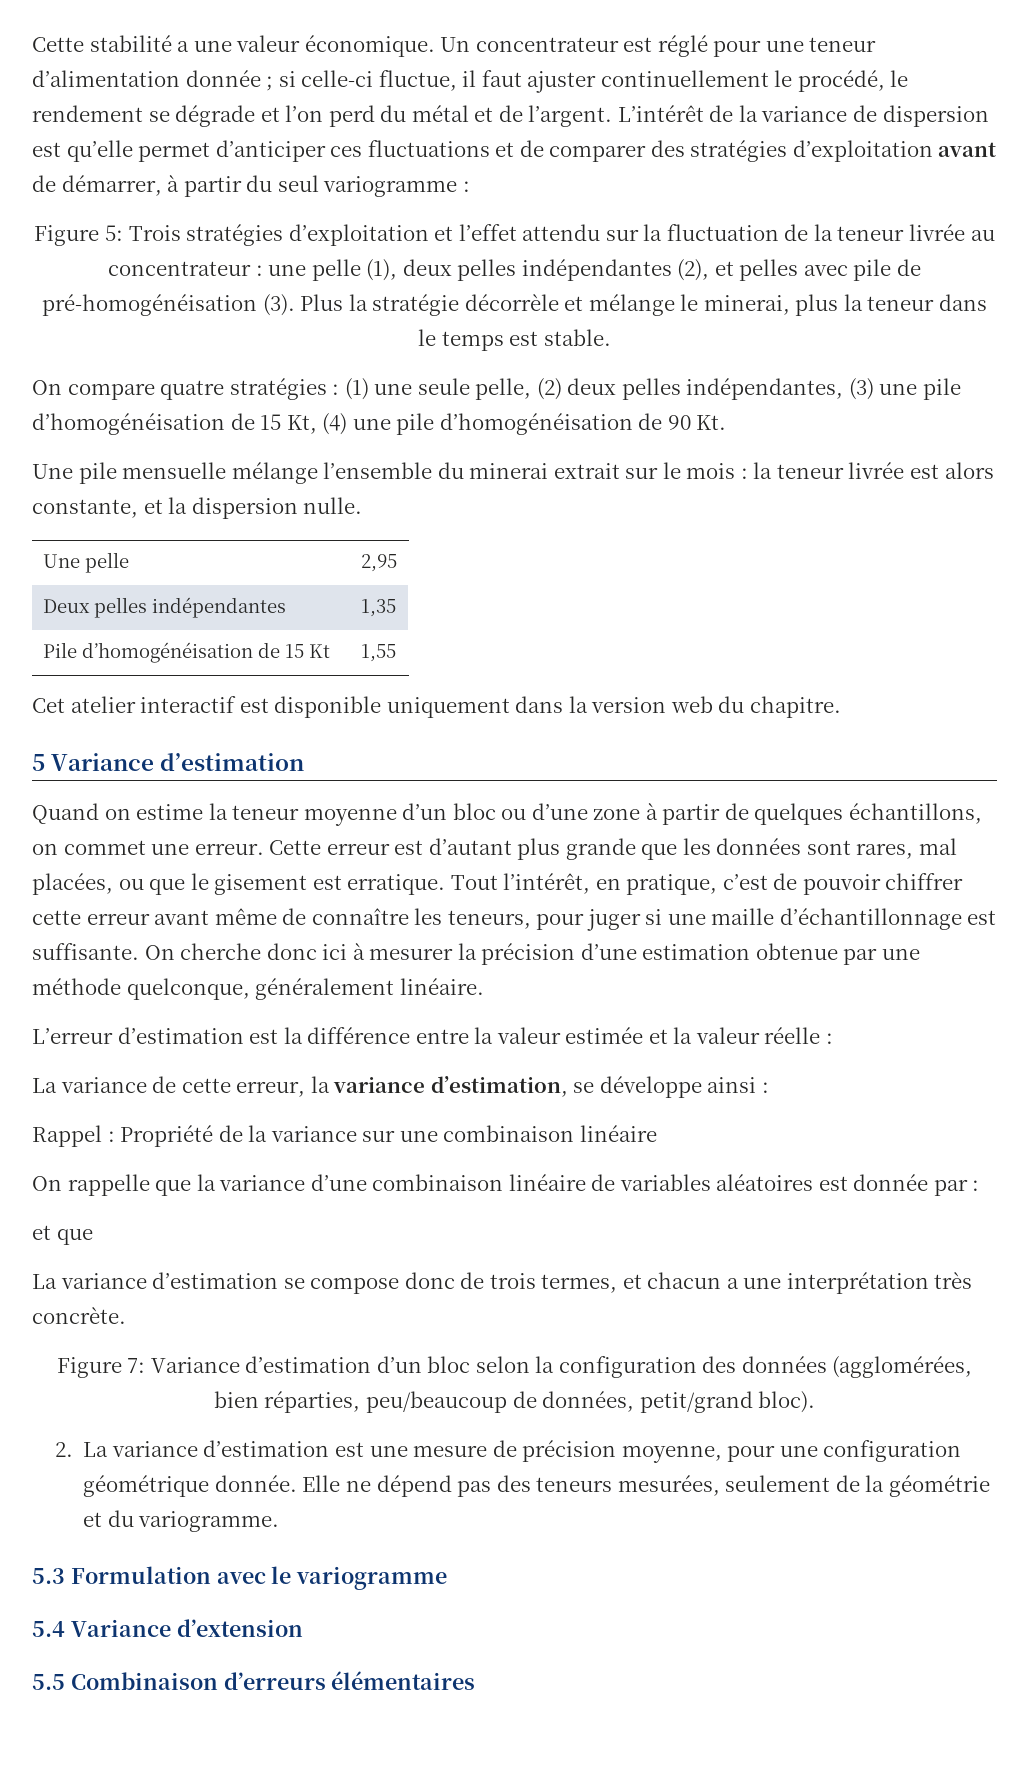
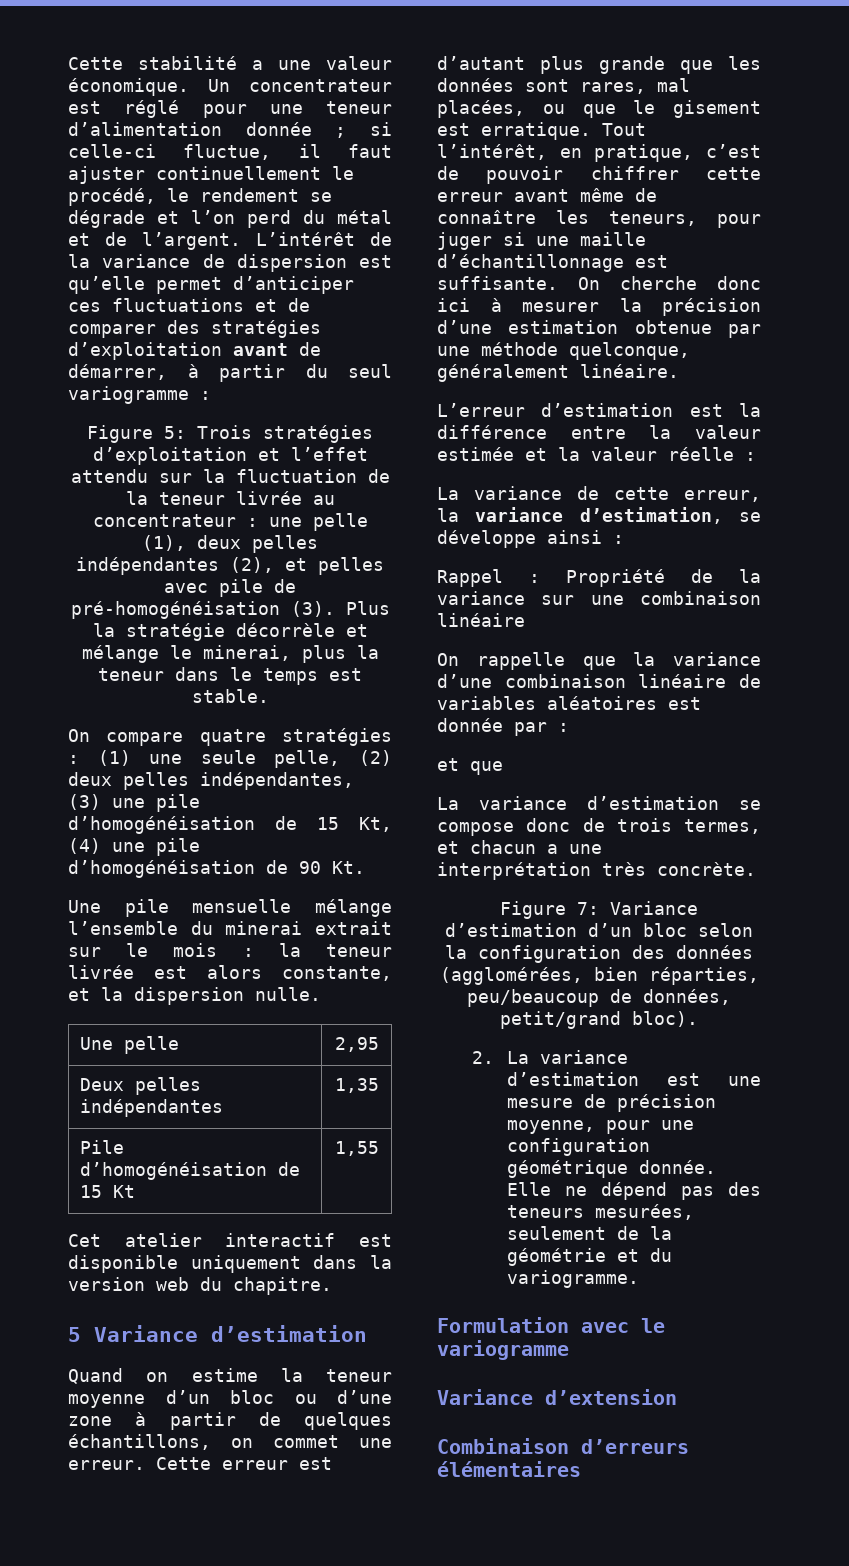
- 5.3 Formulation avec le variogramme
+ Formulation avec le variogramme
- 5.4 Variance d’extension
+ Variance d’extension
- 5.5 Combinaison d’erreurs élémentaires
+ Combinaison d’erreurs élémentaires

